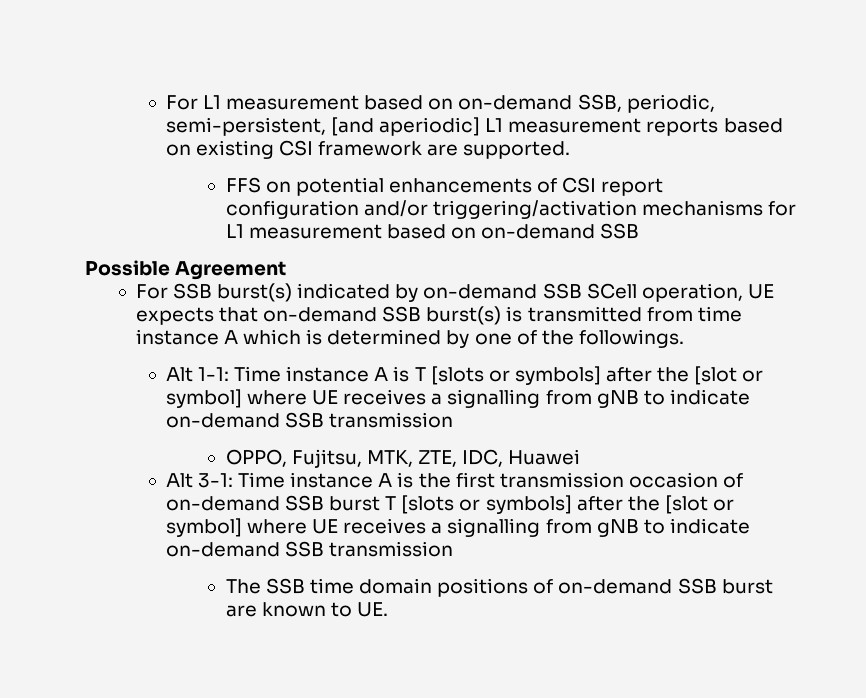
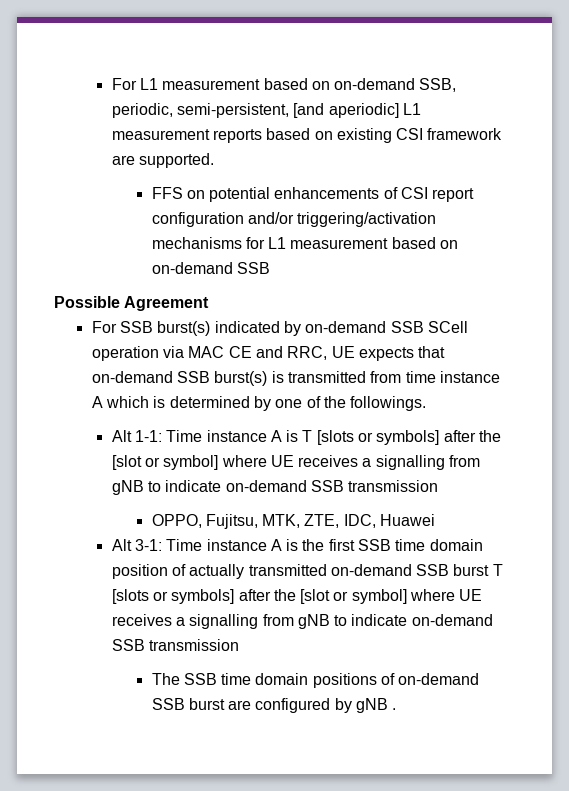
- For SSB burst(s) indicated by on-demand SSB SCell operation, UE expects that on-demand SSB burst(s) is transmitted from time instance A which is determined by one of the followings.
+ For SSB burst(s) indicated by on-demand SSB SCell operation via MAC CE and RRC, UE expects that on-demand SSB burst(s) is transmitted from time instance A which is determined by one of the followings.
- Alt 3-1: Time instance A is the first transmission occasion of on-demand SSB burst T [slots or symbols] after the [slot or symbol] where UE receives a signalling from gNB to indicate on-demand SSB transmission
+ Alt 3-1: Time instance A is the first SSB time domain position of actually transmitted on-demand SSB burst T [slots or symbols] after the [slot or symbol] where UE receives a signalling from gNB to indicate on-demand SSB transmission
- The SSB time domain positions of on-demand SSB burst are known to UE.
+ The SSB time domain positions of on-demand SSB burst are configured by gNB .

